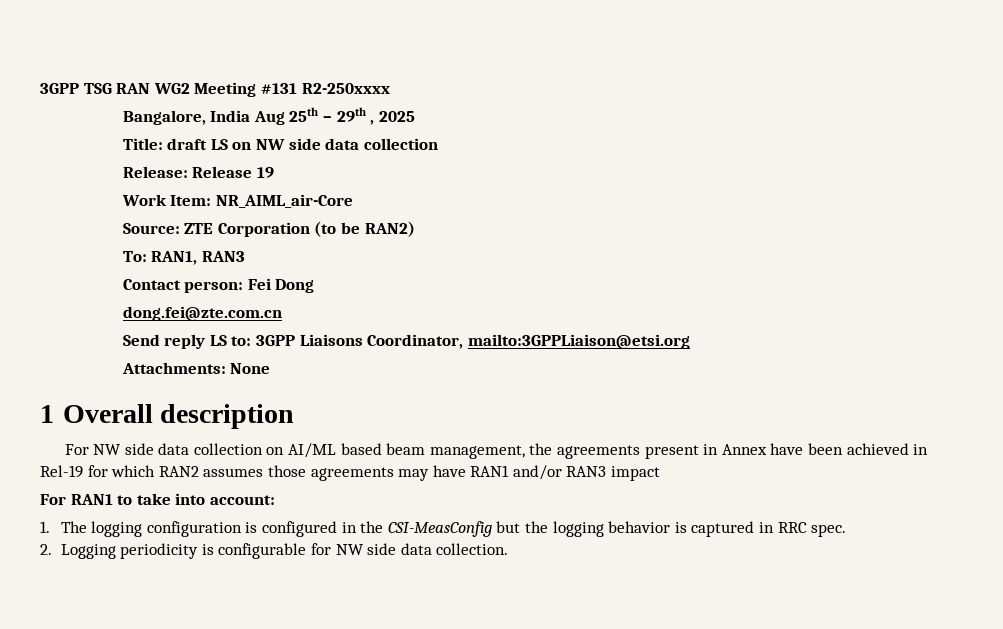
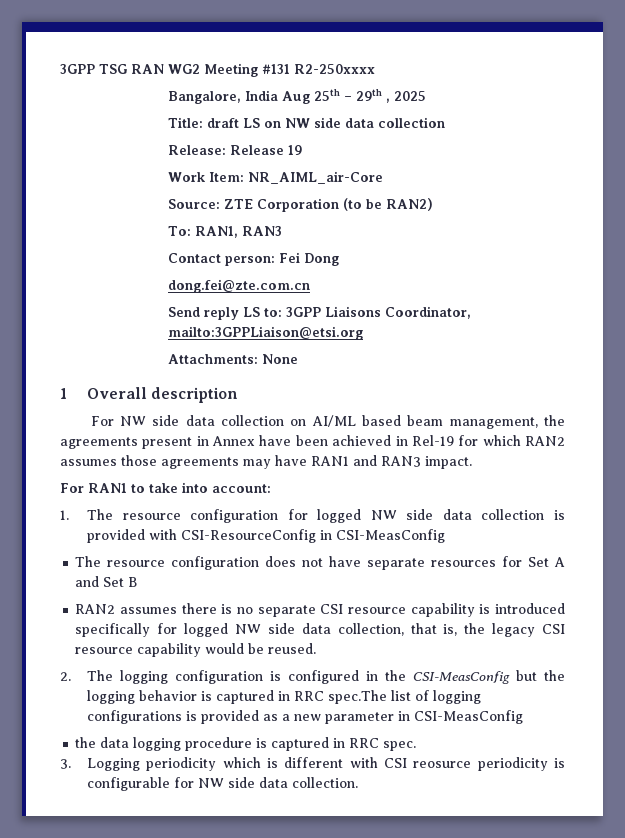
- For NW side data collection on AI/ML based beam management, the agreements present in Annex have been achieved in Rel-19 for which RAN2 assumes those agreements may have RAN1 and/or RAN3 impact
+ For NW side data collection on AI/ML based beam management, the agreements present in Annex have been achieved in Rel-19 for which RAN2 assumes those agreements may have RAN1 and RAN3 impact.
- 1. The logging configuration is configured in the CSI-MeasConfig but the logging behavior is captured in RRC spec.
+ 1. The resource configuration for logged NW side data collection is provided with CSI-ResourceConfig in CSI-MeasConfig
+ The resource configuration does not have separate resources for Set A and Set B
+ RAN2 assumes there is no separate CSI resource capability is introduced specifically for logged NW side data collection, that is, the legacy CSI resource capability would be reused.
+ 2. The logging configuration is configured in the CSI-MeasConfig but the logging behavior is captured in RRC spec.The list of logging configurations is provided as a new parameter in CSI-MeasConfig
+ the data logging procedure is captured in RRC spec.
- 2. Logging periodicity is configurable for NW side data collection.
+ 3. Logging periodicity which is different with CSI reosurce periodicity is configurable for NW side data collection.

